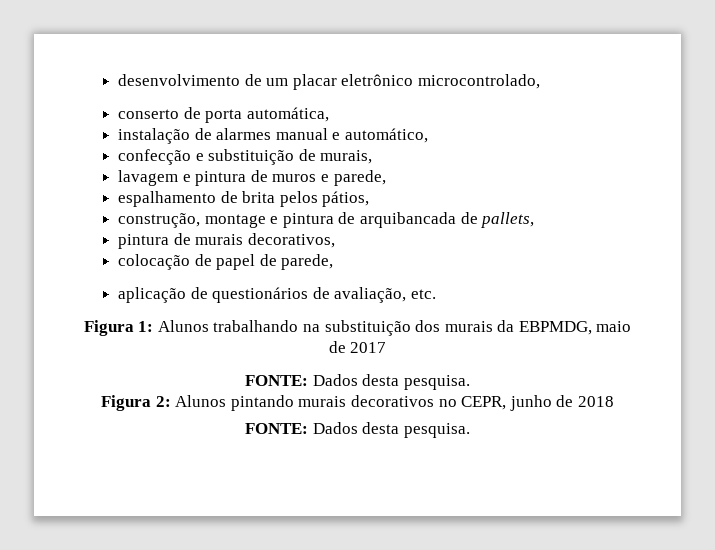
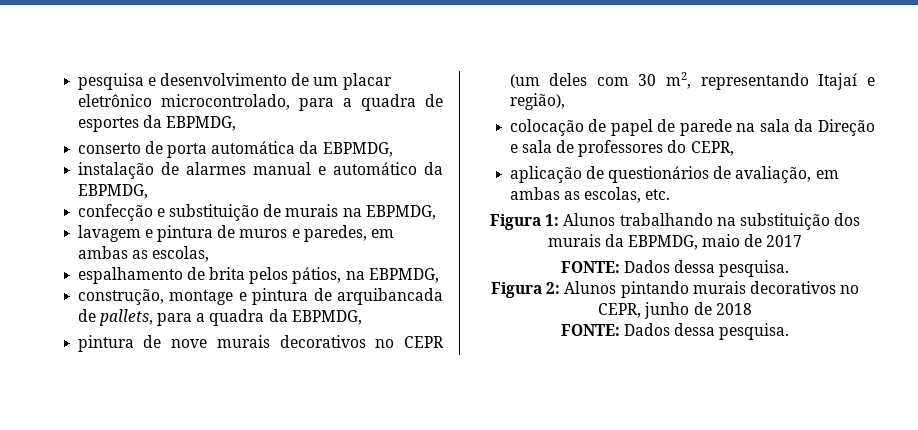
- desenvolvimento de um placar eletrônico microcontrolado,
+ pesquisa e desenvolvimento de um placar eletrônico microcontrolado, para a quadra de esportes da EBPMDG,
- conserto de porta automática,
+ conserto de porta automática da EBPMDG,
- instalação de alarmes manual e automático,
+ instalação de alarmes manual e automático da EBPMDG,
- confecção e substituição de murais,
+ confecção e substituição de murais na EBPMDG,
- lavagem e pintura de muros e parede,
+ lavagem e pintura de muros e paredes, em ambas as escolas,
- espalhamento de brita pelos pátios,
+ espalhamento de brita pelos pátios, na EBPMDG,
- construção, montage e pintura de arquibancada de pallets,
- pintura de murais decorativos,
- colocação de papel de parede,
+ construção, montage e pintura de arquibancada de pallets, para a quadra da EBPMDG,
+ pintura de nove murais decorativos no CEPR (um deles com 30 m2, representando Itajaí e região),
+ colocação de papel de parede na sala da Direção e sala de professores do CEPR,
- aplicação de questionários de avaliação, etc.
+ aplicação de questionários de avaliação, em ambas as escolas, etc.
  Figura 1: Alunos trabalhando na substituição dos murais da EBPMDG, maio de 2017
- FONTE: Dados desta pesquisa.
+ FONTE: Dados dessa pesquisa.
  Figura 2: Alunos pintando murais decorativos no CEPR, junho de 2018
- FONTE: Dados desta pesquisa.
+ FONTE: Dados dessa pesquisa.

